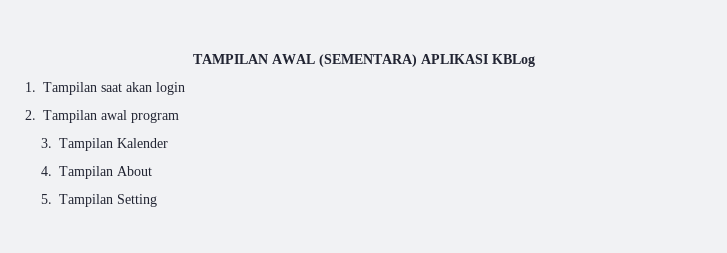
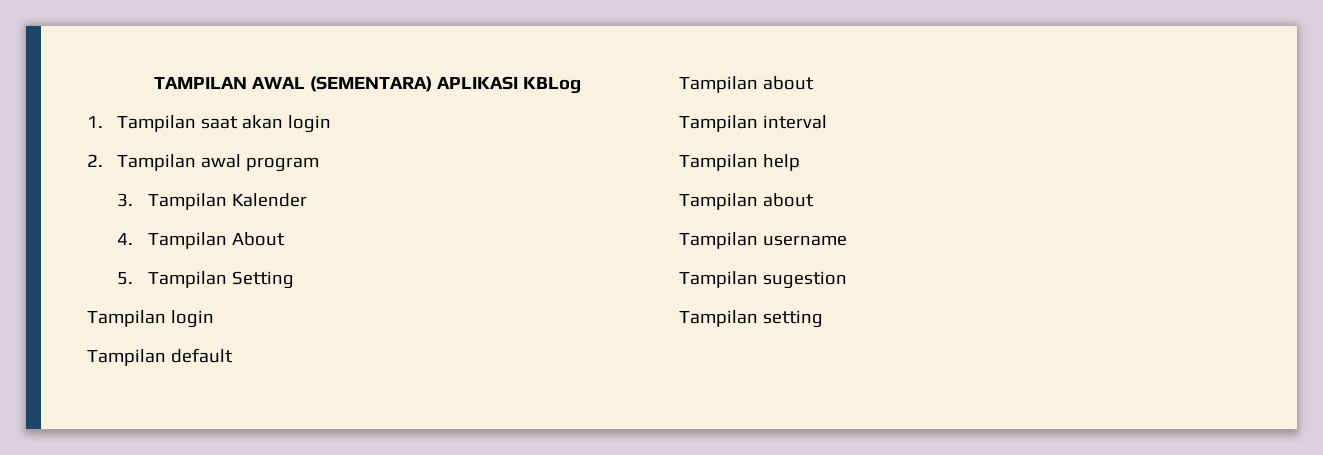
+ Tampilan login
+ Tampilan default
+ Tampilan about
+ Tampilan interval
+ Tampilan help
+ Tampilan about
+ Tampilan username
+ Tampilan sugestion
+ Tampilan setting

